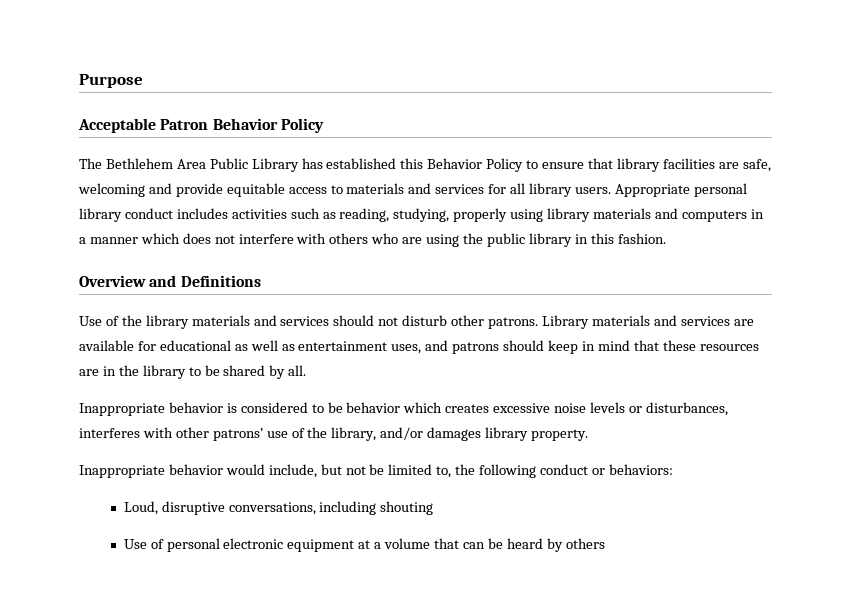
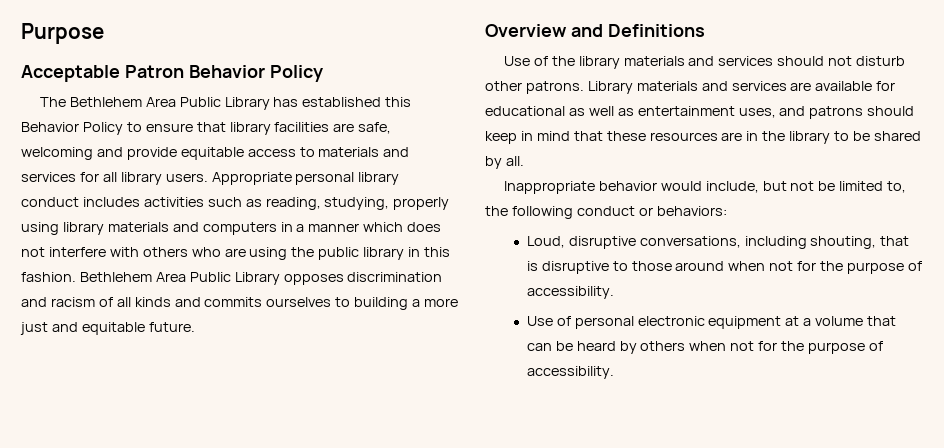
+ Bethlehem Area Public Library opposes discrimination and racism of all kinds and commits ourselves to building a more just and equitable future.
- Inappropriate behavior is considered to be behavior which creates excessive noise levels or disturbances, interferes with other patrons’ use of the library, and/or damages library property.
- Loud, disruptive conversations, including shouting
+ Loud, disruptive conversations, including shouting, that is disruptive to those around when not for the purpose of accessibility.
- Use of personal electronic equipment at a volume that can be heard by others
+ Use of personal electronic equipment at a volume that can be heard by others when not for the purpose of accessibility.

